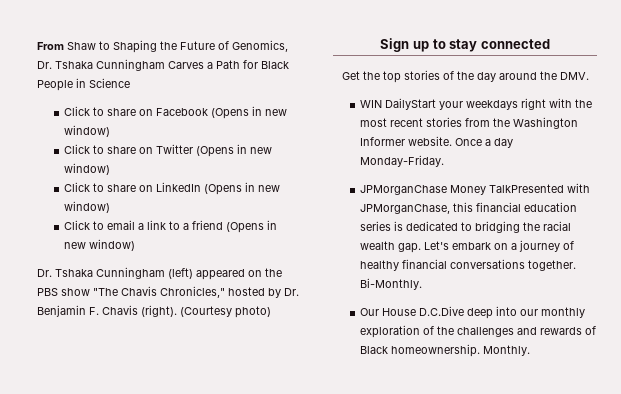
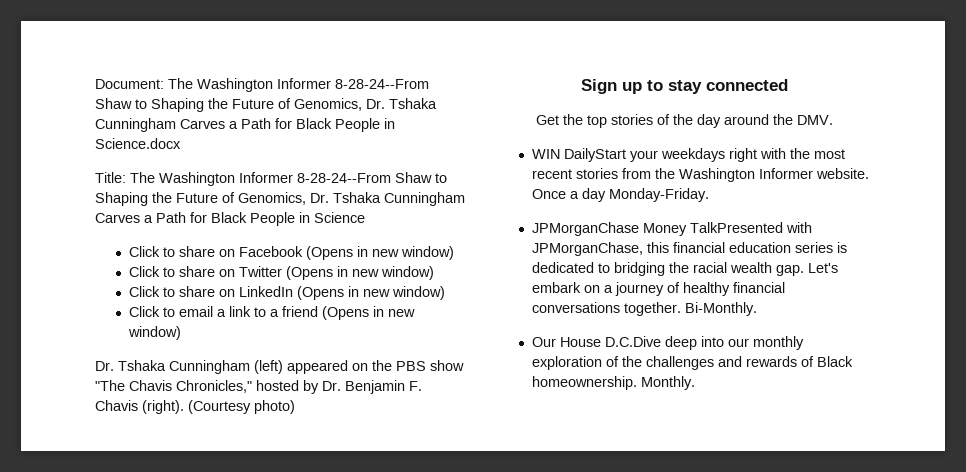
- From Shaw to Shaping the Future of Genomics, Dr. Tshaka Cunningham Carves a Path for Black People in Science
+ Document: The Washington Informer 8-28-24--From Shaw to Shaping the Future of Genomics, Dr. Tshaka Cunningham Carves a Path for Black People in Science.docx
+ Title: The Washington Informer 8-28-24--From Shaw to Shaping the Future of Genomics, Dr. Tshaka Cunningham Carves a Path for Black People in Science

